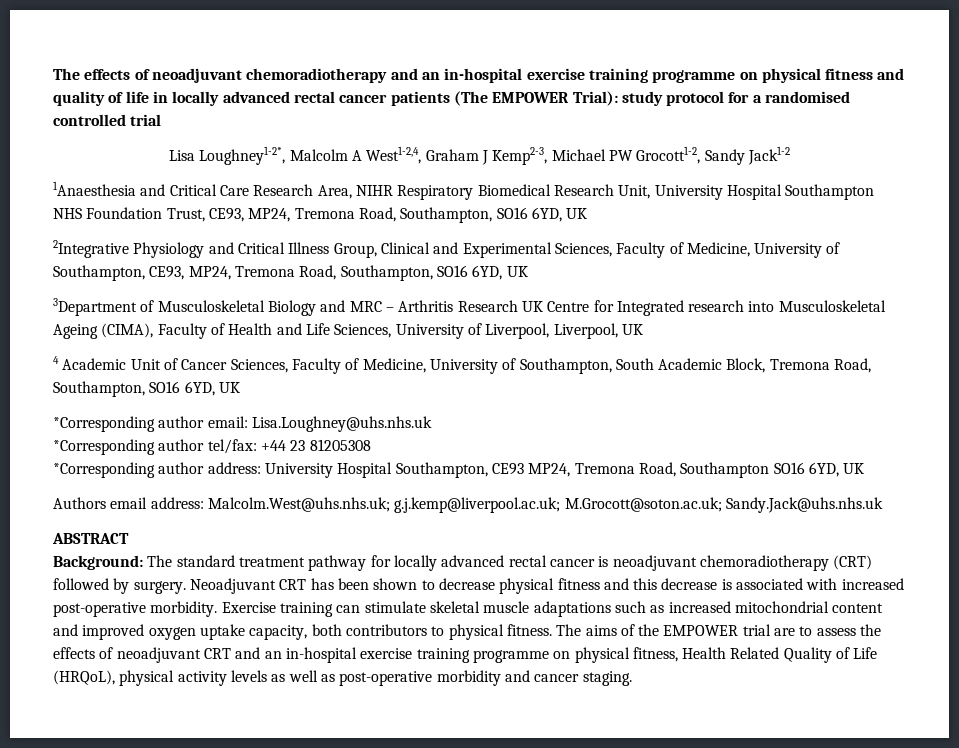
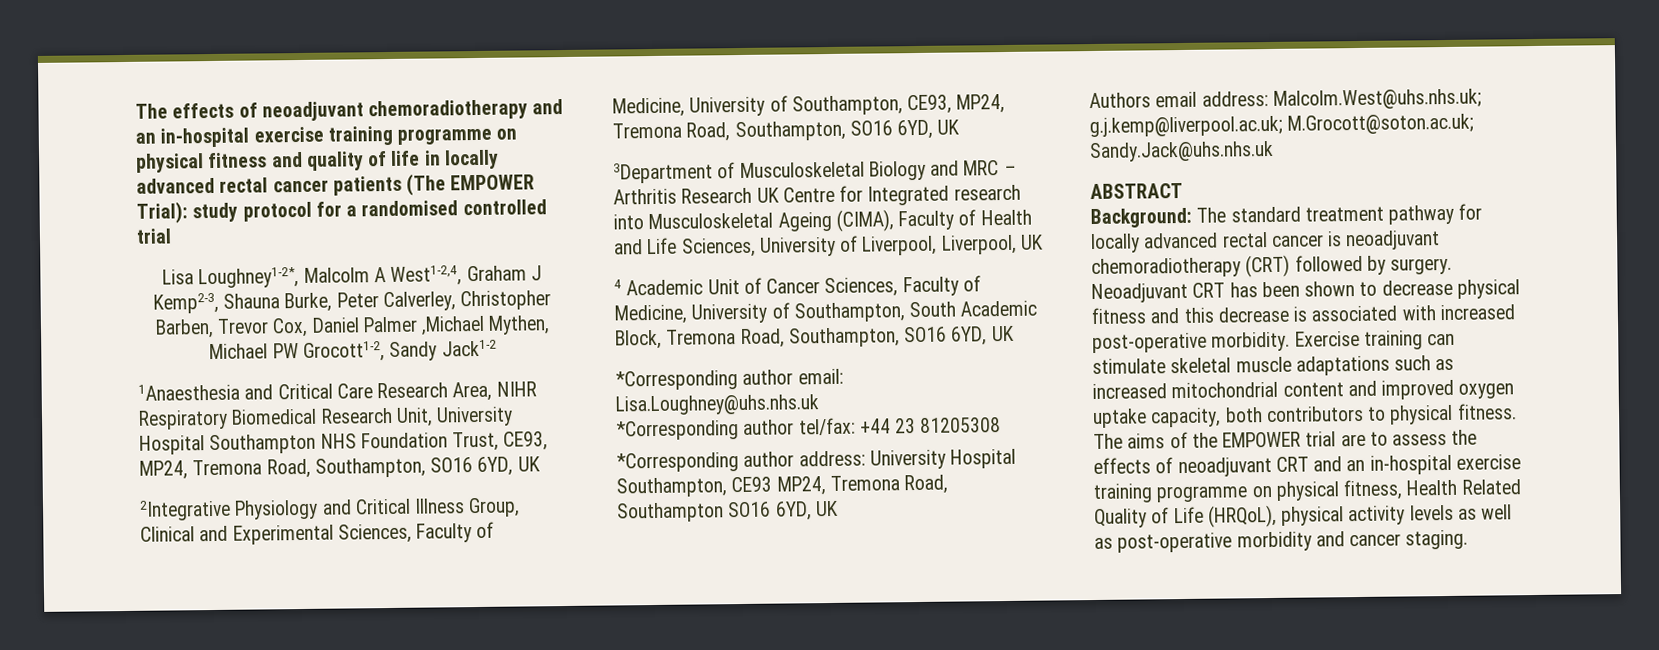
- Lisa Loughney1-2*, Malcolm A West1-2,4, Graham J Kemp2-3, Michael PW Grocott1-2, Sandy Jack1-2
+ Lisa Loughney1-2*, Malcolm A West1-2,4, Graham J Kemp2-3, Shauna Burke, Peter Calverley, Christopher Barben, Trevor Cox, Daniel Palmer ,Michael Mythen, Michael PW Grocott1-2, Sandy Jack1-2

